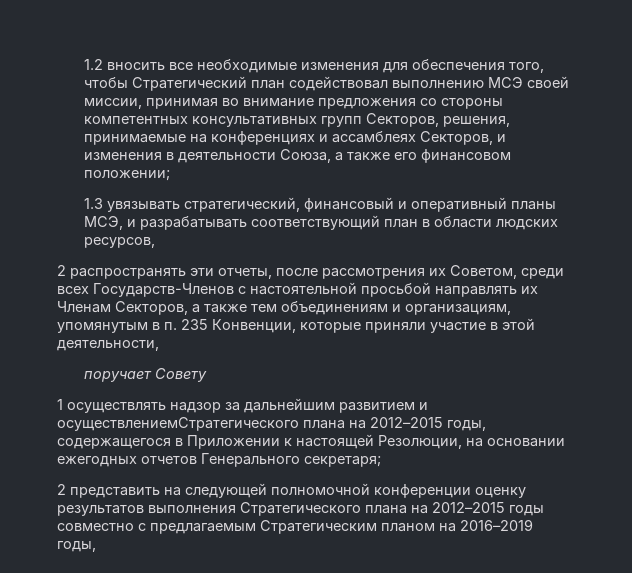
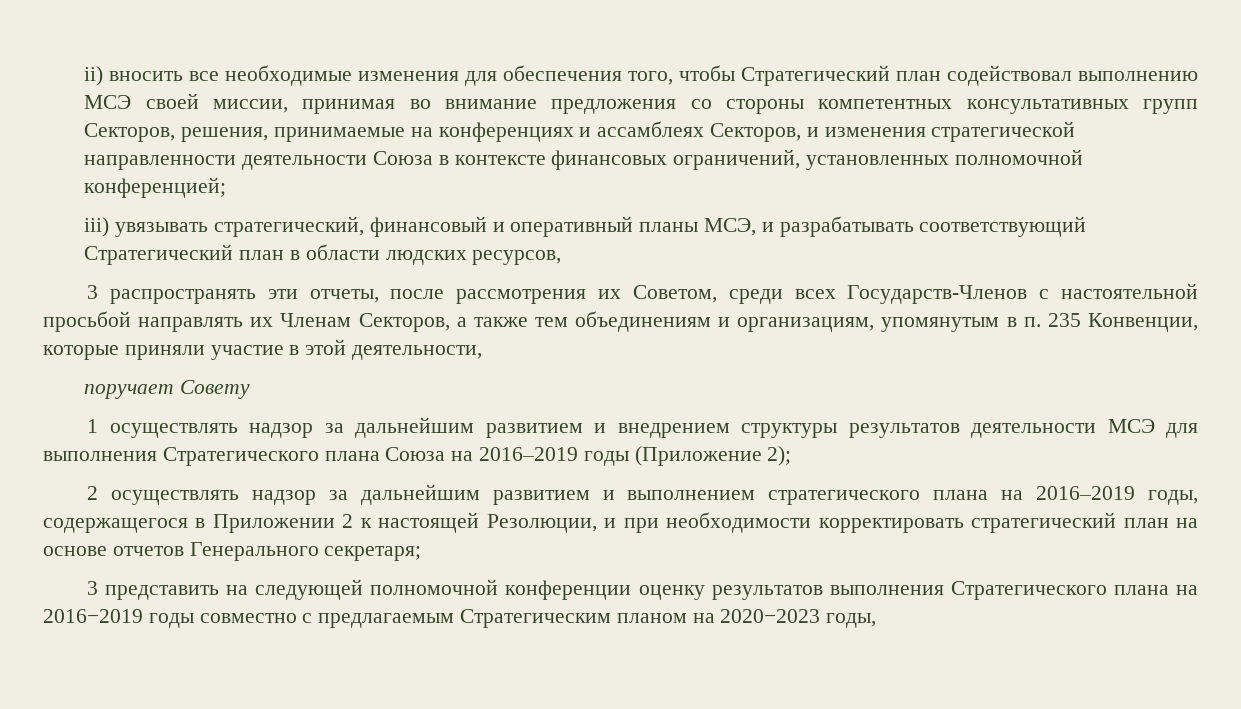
- 1.2 вносить все необходимые изменения для обеспечения того, чтобы Стратегический план содействовал выполнению МСЭ своей миссии, принимая во внимание предложения со стороны компетентных консультативных групп Секторов, решения, принимаемые на конференциях и ассамблеях Секторов, и изменения в деятельности Союза, а также его финансовом положении;
- 1.3 увязывать стратегический, финансовый и оперативный планы МСЭ, и разрабатывать соответствующий план в области людских ресурсов,
+ ii) вносить все необходимые изменения для обеспечения того, чтобы Стратегический план содействовал выполнению МСЭ своей миссии, принимая во внимание предложения со стороны компетентных консультативных групп Секторов, решения, принимаемые на конференциях и ассамблеях Секторов, и изменения стратегической направленности деятельности Союза в контексте финансовых ограничений, установленных полномочной конференцией;
+ iii) увязывать стратегический, финансовый и оперативный планы МСЭ, и разрабатывать соответствующий Стратегический план в области людских ресурсов,
- 2 распространять эти отчеты, после рассмотрения их Советом, среди всех Государств-Членов с настоятельной просьбой направлять их Членам Секторов, а также тем объединениям и организациям, упомянутым в п. 235 Конвенции, которые приняли участие в этой деятельности,
+ 3 распространять эти отчеты, после рассмотрения их Советом, среди всех Государств-Членов с настоятельной просьбой направлять их Членам Секторов, а также тем объединениям и организациям, упомянутым в п. 235 Конвенции, которые приняли участие в этой деятельности,
- 1 осуществлять надзор за дальнейшим развитием и осуществлениемСтратегического плана на 2012–2015 годы, содержащегося в Приложении к настоящей Резолюции, на основании ежегодных отчетов Генерального секретаря;
+ 1 осуществлять надзор за дальнейшим развитием и внедрением структуры результатов деятельности МСЭ для выполнения Стратегического плана Союза на 2016–2019 годы (Приложение 2);
+ 2 осуществлять надзор за дальнейшим развитием и выполнением стратегического плана на 2016–2019 годы, содержащегося в Приложении 2 к настоящей Резолюции, и при необходимости корректировать стратегический план на основе отчетов Генерального секретаря;
- 2 представить на следующей полномочной конференции оценку результатов выполнения Стратегического плана на 2012–2015 годы совместно с предлагаемым Стратегическим планом на 2016–2019 годы,
+ 3 представить на следующей полномочной конференции оценку результатов выполнения Стратегического плана на 2016−2019 годы совместно с предлагаемым Стратегическим планом на 2020−2023 годы,

